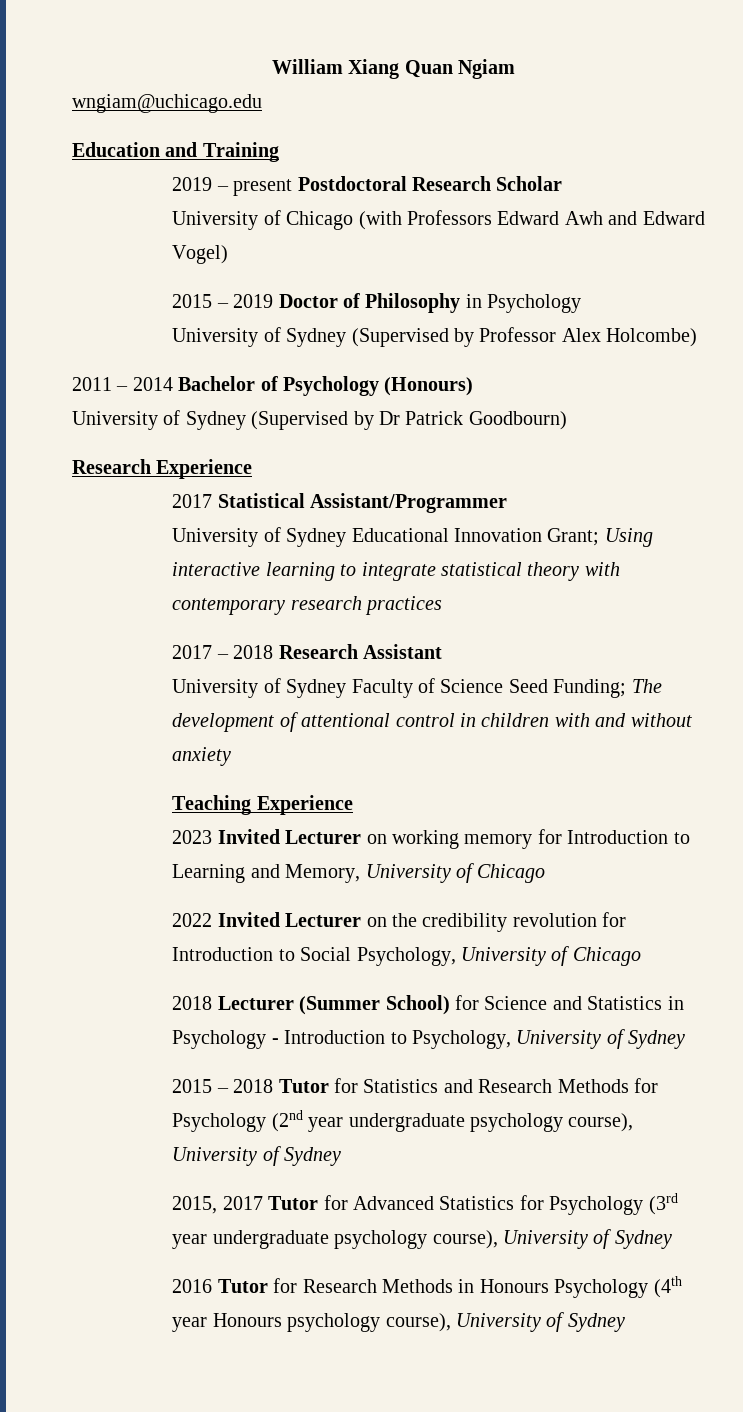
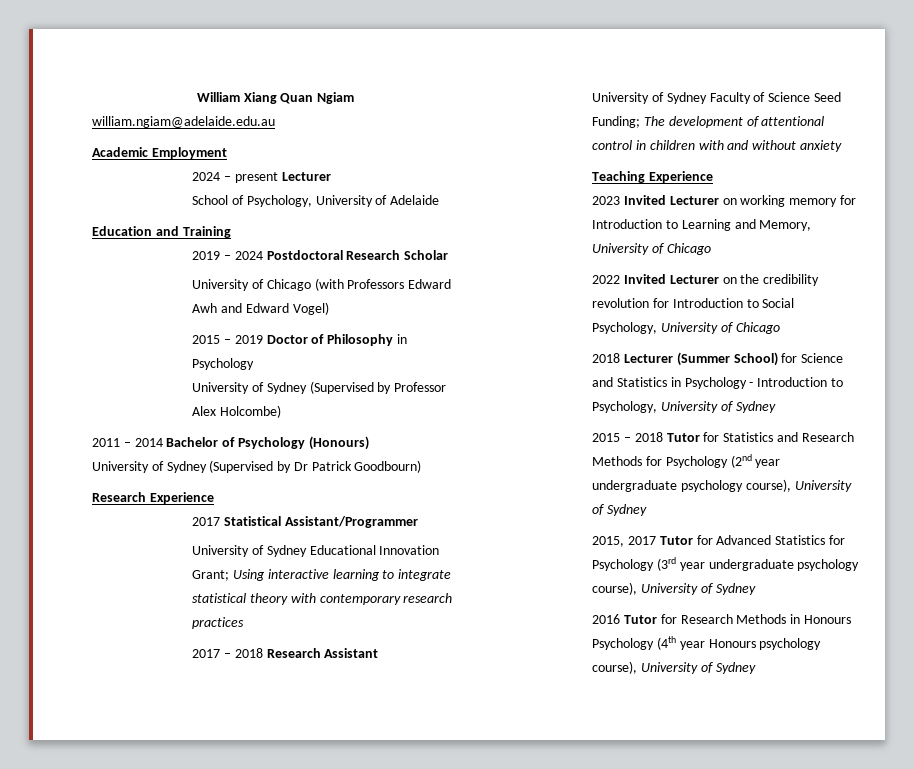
- wngiam@uchicago.edu
+ william.ngiam@adelaide.edu.au
+ Academic Employment
+ 2024 – present Lecturer
+ School of Psychology, University of Adelaide
- 2019 – present Postdoctoral Research Scholar
+ 2019 – 2024 Postdoctoral Research Scholar

